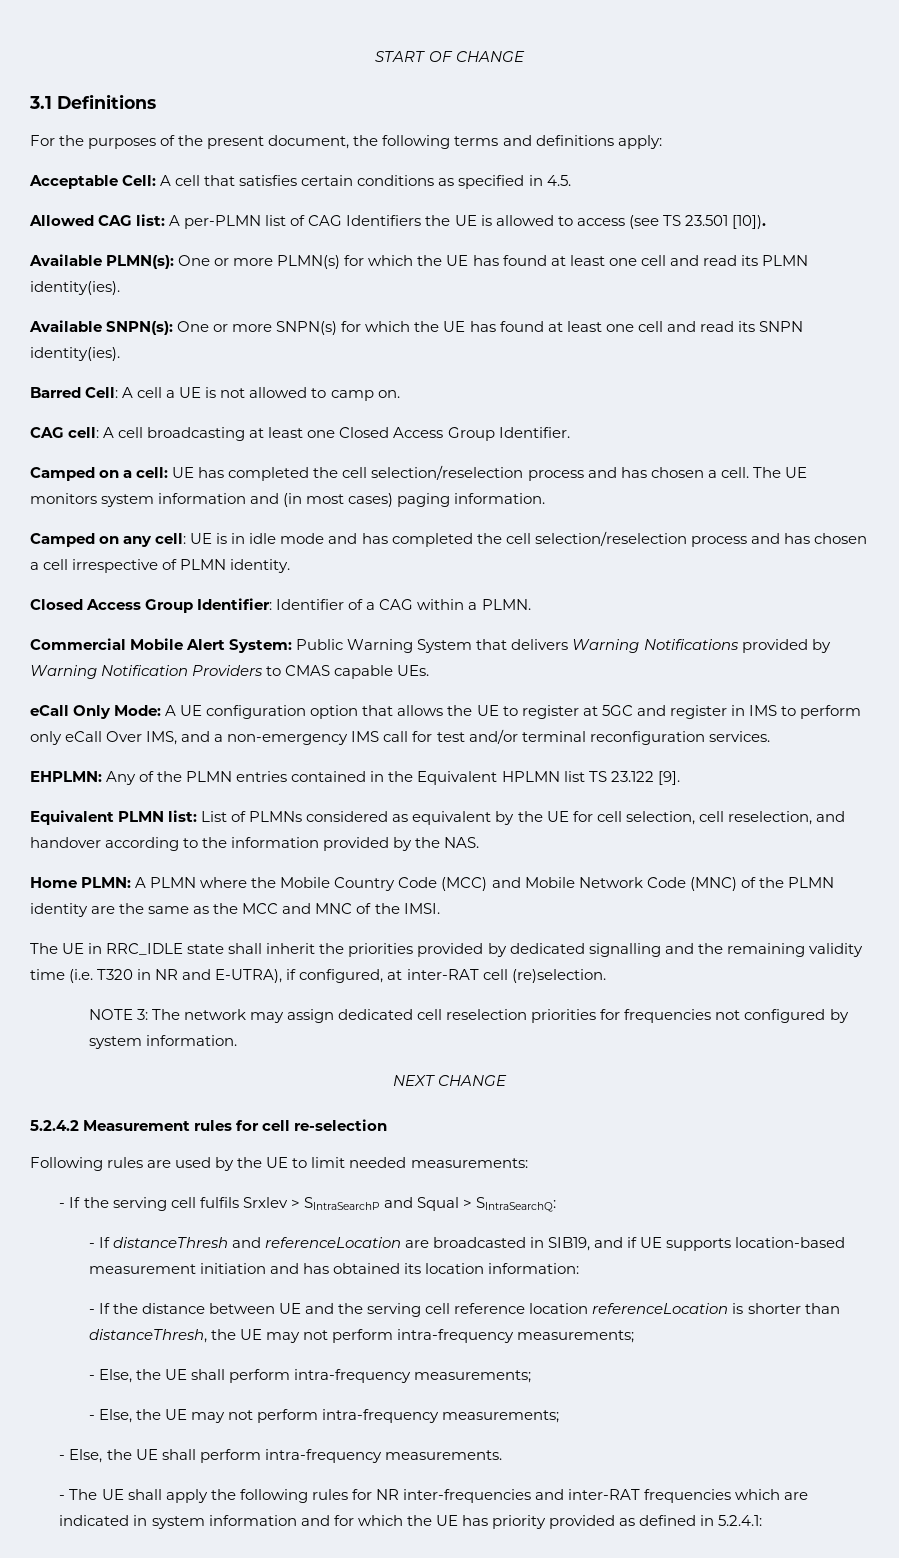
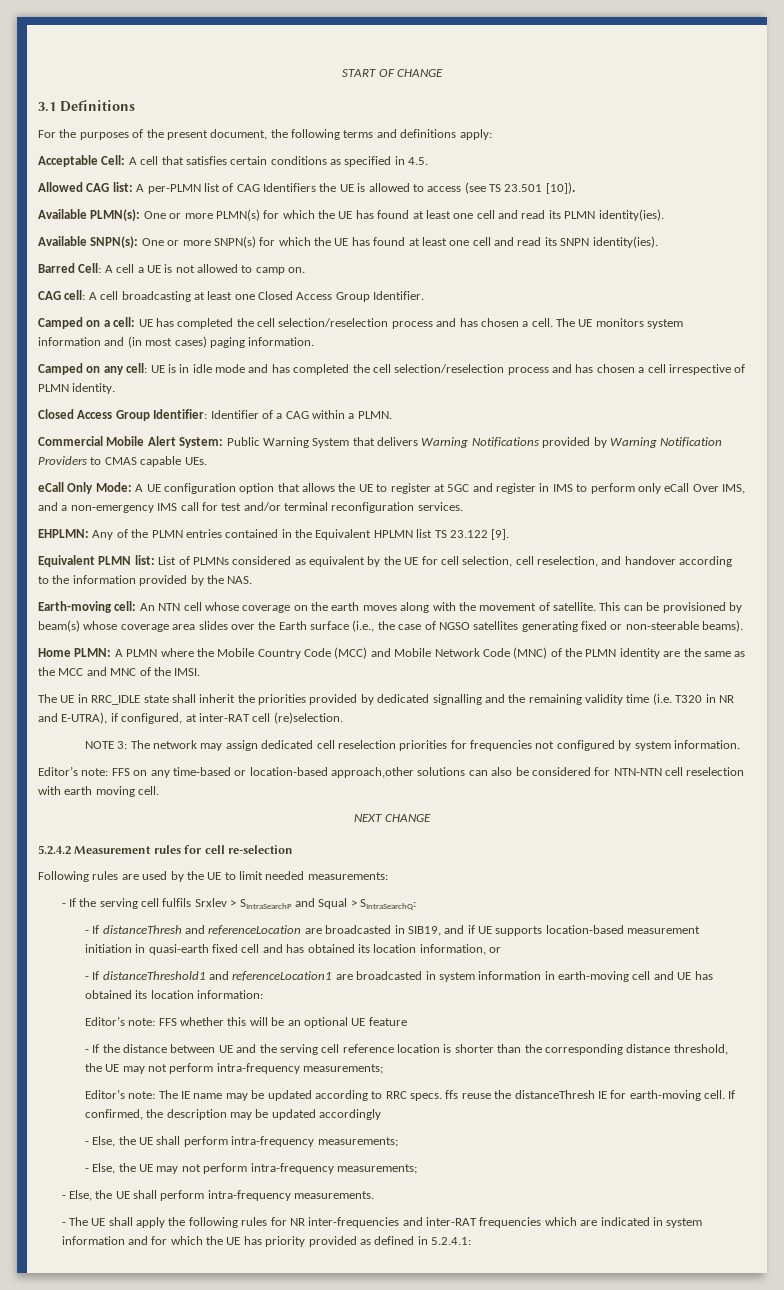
+ Earth-moving cell: An NTN cell whose coverage on the earth moves along with the movement of satellite. This can be provisioned by beam(s) whose coverage area slides over the Earth surface (i.e., the case of NGSO satellites generating fixed or non-steerable beams).
+ Editor’s note: FFS on any time-based or location-based approach,other solutions can also be considered for NTN-NTN cell reselection with earth moving cell.
- - If distanceThresh and referenceLocation are broadcasted in SIB19, and if UE supports location-based measurement initiation and has obtained its location information:
+ - If distanceThresh and referenceLocation are broadcasted in SIB19, and if UE supports location-based measurement initiation in quasi-earth fixed cell and has obtained its location information, or
+ - If distanceThreshold1 and referenceLocation1 are broadcasted in system information in earth-moving cell and UE has obtained its location information:
+ Editor’s note: FFS whether this will be an optional UE feature
- - If the distance between UE and the serving cell reference location referenceLocation is shorter than distanceThresh, the UE may not perform intra-frequency measurements;
+ - If the distance between UE and the serving cell reference location is shorter than the corresponding distance threshold, the UE may not perform intra-frequency measurements;
+ Editor’s note: The IE name may be updated according to RRC specs. ffs reuse the distanceThresh IE for earth-moving cell. If confirmed, the description may be updated accordingly

